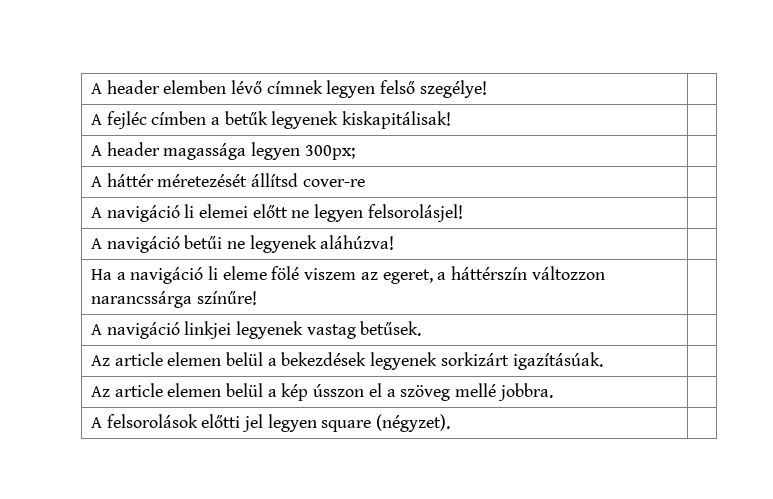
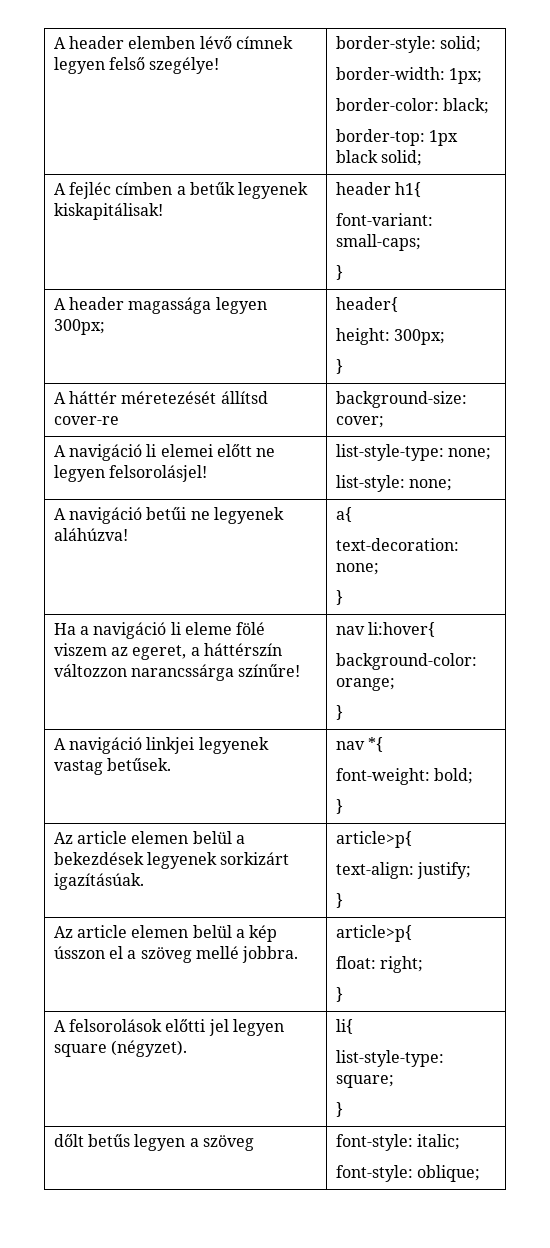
- A header elemben lévő címnek legyen felső szegélye! |
+ A header elemben lévő címnek legyen felső szegélye! | border-style: solid;
+ border-width: 1px;
+ border-color: black;
+ border-top: 1px black solid;
- A fejléc címben a betűk legyenek kiskapitálisak! |
+ A fejléc címben a betűk legyenek kiskapitálisak! | header h1{
+ font-variant: small-caps;
+ }
- A header magassága legyen 300px; |
+ A header magassága legyen 300px; | header{
+ height: 300px;
+ }
- A háttér méretezését állítsd cover-re |
+ A háttér méretezését állítsd cover-re | background-size: cover;
- A navigáció li elemei előtt ne legyen felsorolásjel! |
+ A navigáció li elemei előtt ne legyen felsorolásjel! | list-style-type: none;
+ list-style: none;
- A navigáció betűi ne legyenek aláhúzva! |
+ A navigáció betűi ne legyenek aláhúzva! | a{
+ text-decoration: none;
+ }
- Ha a navigáció li eleme fölé viszem az egeret, a háttérszín változzon narancssárga színűre! |
+ Ha a navigáció li eleme fölé viszem az egeret, a háttérszín változzon narancssárga színűre! | nav li:hover{
+ background-color: orange;
+ }
- A navigáció linkjei legyenek vastag betűsek. |
+ A navigáció linkjei legyenek vastag betűsek. | nav *{
+ font-weight: bold;
+ }
- Az article elemen belül a bekezdések legyenek sorkizárt igazításúak. |
+ Az article elemen belül a bekezdések legyenek sorkizárt igazításúak. | article>p{
+ text-align: justify;
+ }
- Az article elemen belül a kép ússzon el a szöveg mellé jobbra. |
+ Az article elemen belül a kép ússzon el a szöveg mellé jobbra. | article>p{
+ float: right;
+ }
- A felsorolások előtti jel legyen square (négyzet). |
+ A felsorolások előtti jel legyen square (négyzet). | li{
+ list-style-type: square;
+ }
+ dőlt betűs legyen a szöveg | font-style: italic;
+ font-style: oblique;

